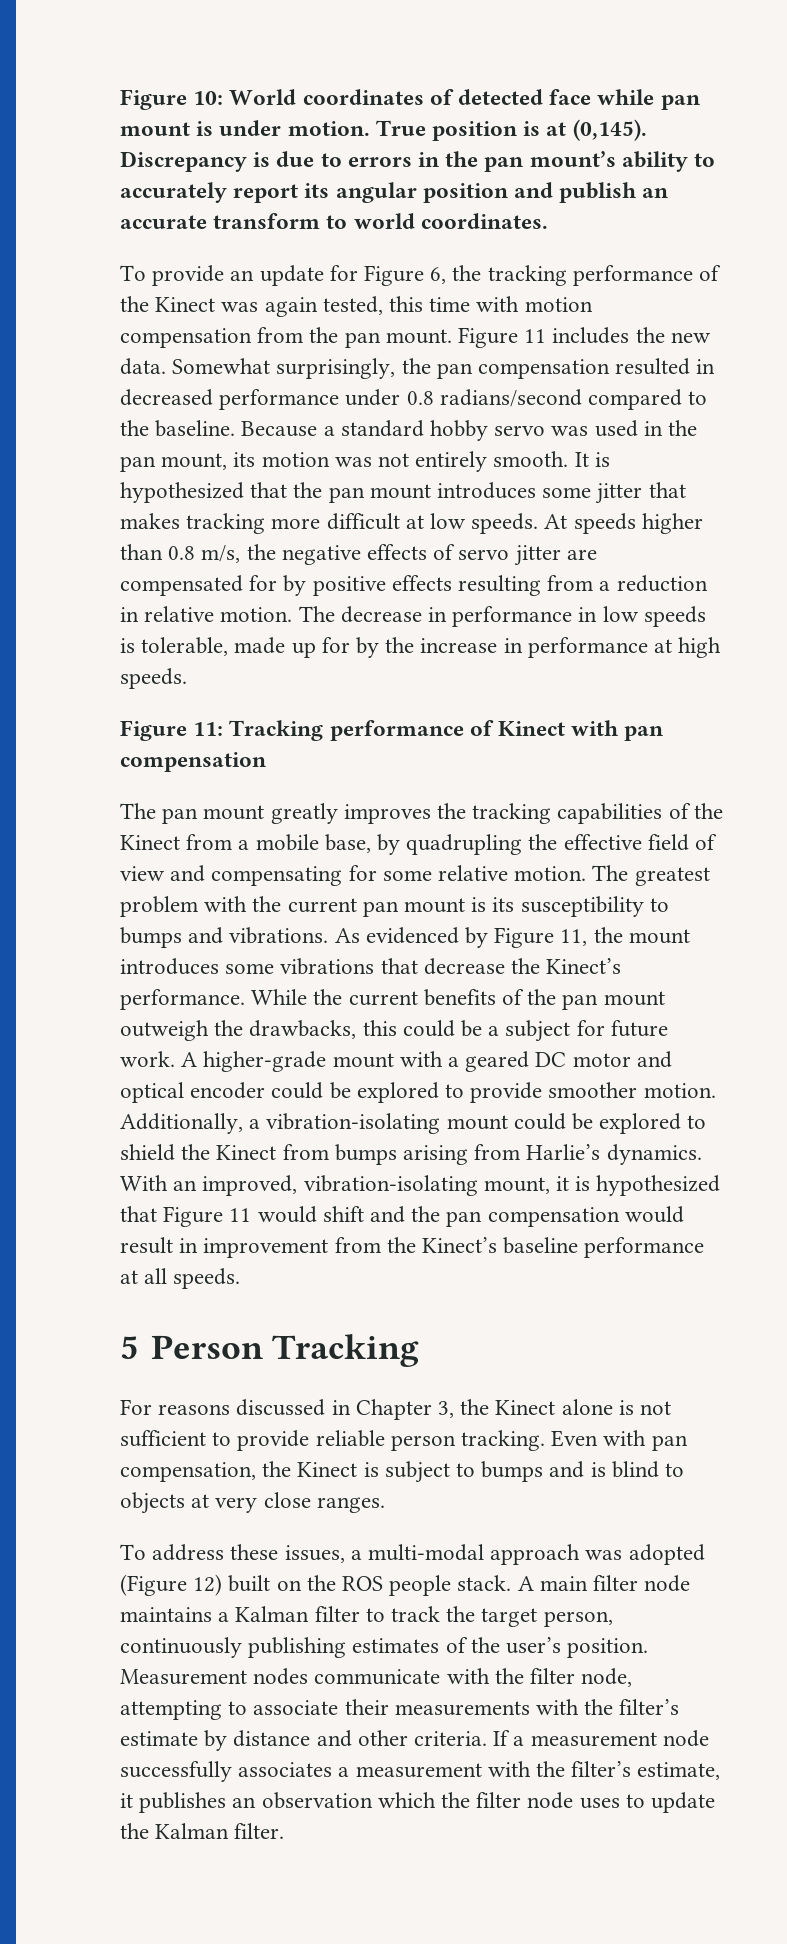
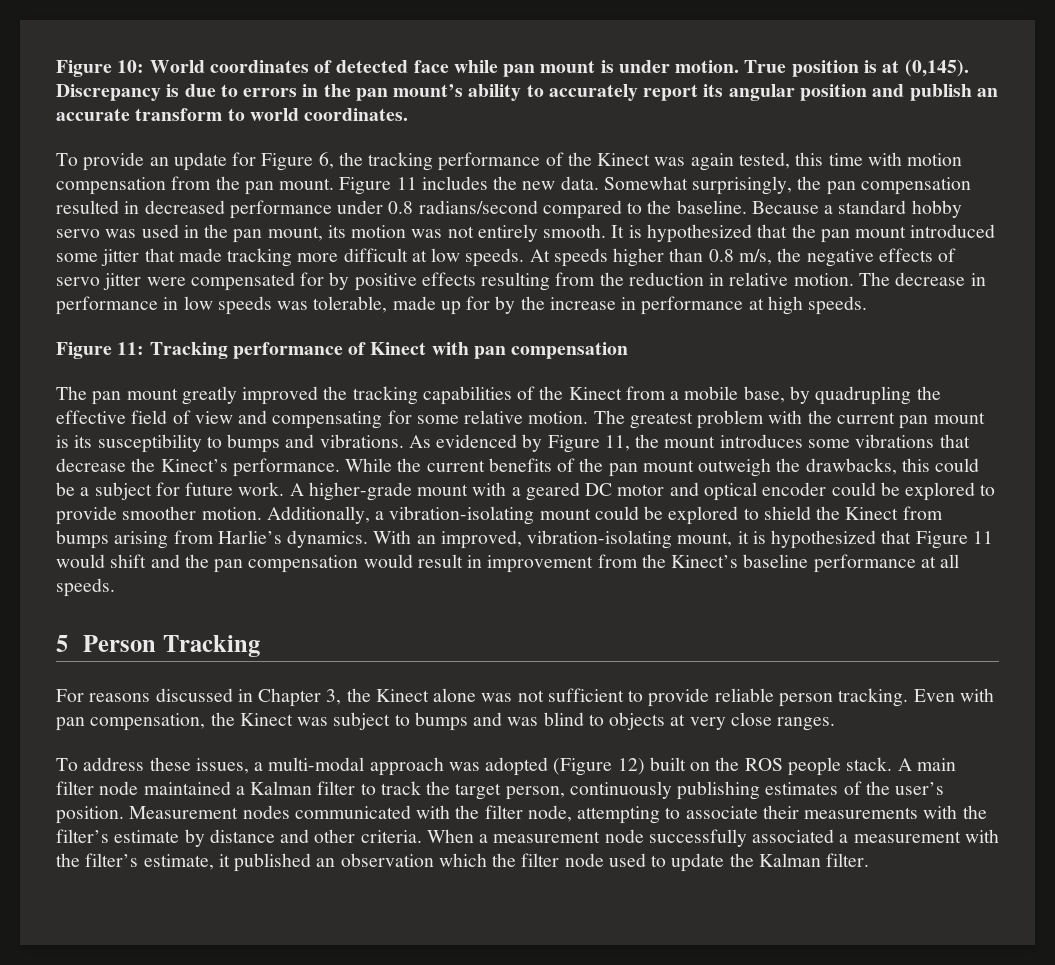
- It is hypothesized that the pan mount introduces some jitter that makes tracking more difficult at low speeds.
+ It is hypothesized that the pan mount introduced some jitter that made tracking more difficult at low speeds.
- At speeds higher than 0.8 m/s, the negative effects of servo jitter are compensated for by positive effects resulting from a reduction in relative motion.
+ At speeds higher than 0.8 m/s, the negative effects of servo jitter were compensated for by positive effects resulting from the reduction in relative motion.
- The decrease in performance in low speeds is tolerable, made up for by the increase in performance at high speeds.
+ The decrease in performance in low speeds was tolerable, made up for by the increase in performance at high speeds.
- The pan mount greatly improves the tracking capabilities of the Kinect from a mobile base, by quadrupling the effective field of view and compensating for some relative motion.
+ The pan mount greatly improved the tracking capabilities of the Kinect from a mobile base, by quadrupling the effective field of view and compensating for some relative motion.
- For reasons discussed in Chapter 3, the Kinect alone is not sufficient to provide reliable person tracking.
+ For reasons discussed in Chapter 3, the Kinect alone was not sufficient to provide reliable person tracking.
- Even with pan compensation, the Kinect is subject to bumps and is blind to objects at very close ranges.
+ Even with pan compensation, the Kinect was subject to bumps and was blind to objects at very close ranges.
- A main filter node maintains a Kalman filter to track the target person, continuously publishing estimates of the user’s position.
+ A main filter node maintained a Kalman filter to track the target person, continuously publishing estimates of the user’s position.
- Measurement nodes communicate with the filter node, attempting to associate their measurements with the filter’s estimate by distance and other criteria.
+ Measurement nodes communicated with the filter node, attempting to associate their measurements with the filter’s estimate by distance and other criteria.
- If a measurement node successfully associates a measurement with the filter’s estimate, it publishes an observation which the filter node uses to update the Kalman filter.
+ When a measurement node successfully associated a measurement with the filter’s estimate, it published an observation which the filter node used to update the Kalman filter.

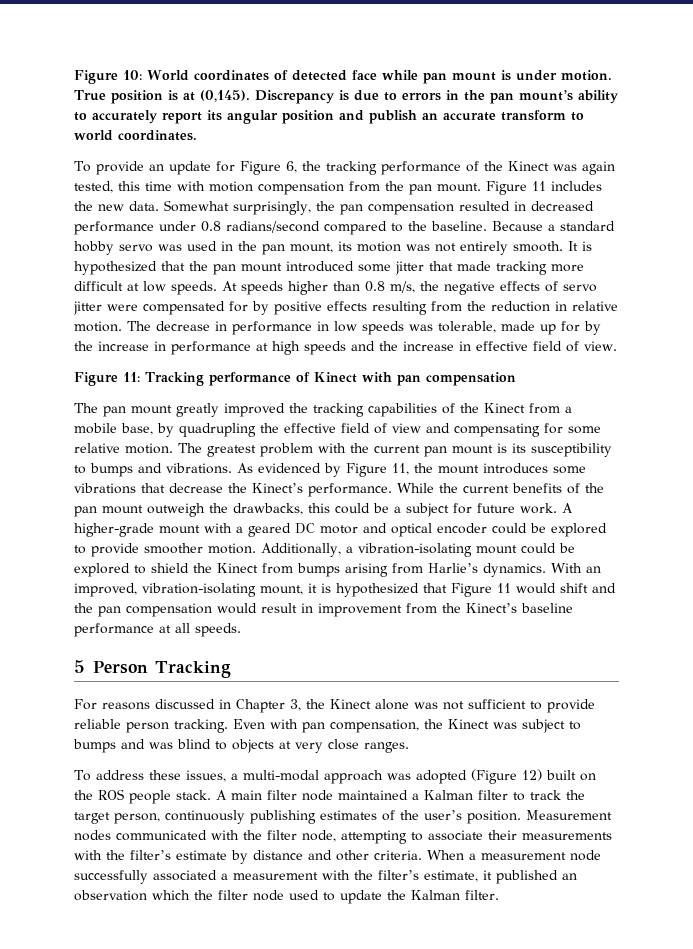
- The decrease in performance in low speeds was tolerable, made up for by the increase in performance at high speeds.
+ The decrease in performance in low speeds was tolerable, made up for by the increase in performance at high speeds and the increase in effective field of view.

